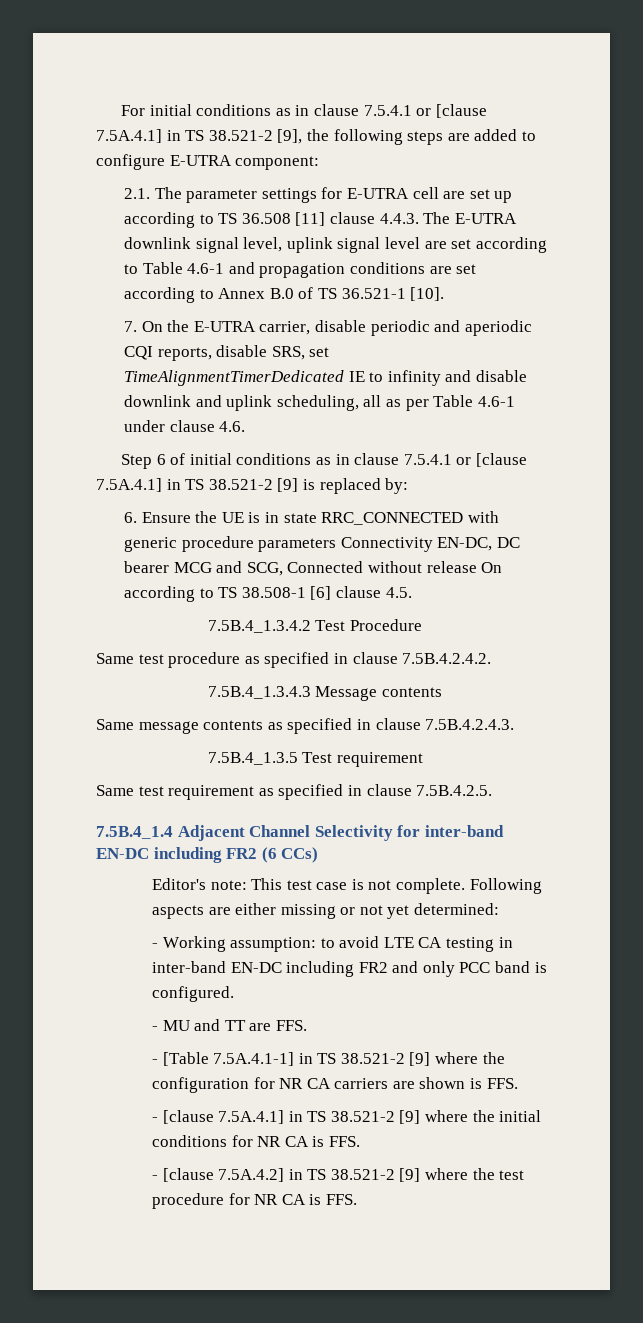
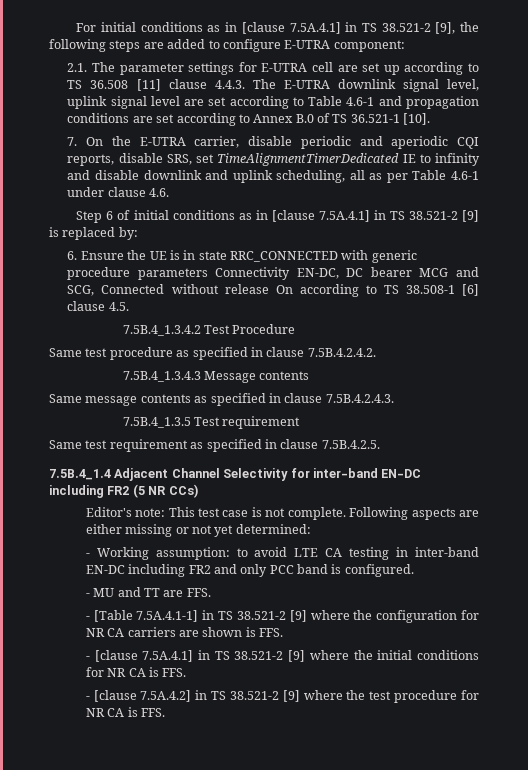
- For initial conditions as in clause 7.5.4.1 or [clause 7.5A.4.1] in TS 38.521-2 [9], the following steps are added to configure E-UTRA component:
+ For initial conditions as in [clause 7.5A.4.1] in TS 38.521-2 [9], the following steps are added to configure E-UTRA component:
- Step 6 of initial conditions as in clause 7.5.4.1 or [clause 7.5A.4.1] in TS 38.521-2 [9] is replaced by:
+ Step 6 of initial conditions as in [clause 7.5A.4.1] in TS 38.521-2 [9] is replaced by:
- 7.5B.4_1.4 Adjacent Channel Selectivity for inter-band EN-DC including FR2 (6 CCs)
+ 7.5B.4_1.4 Adjacent Channel Selectivity for inter-band EN-DC including FR2 (5 NR CCs)

